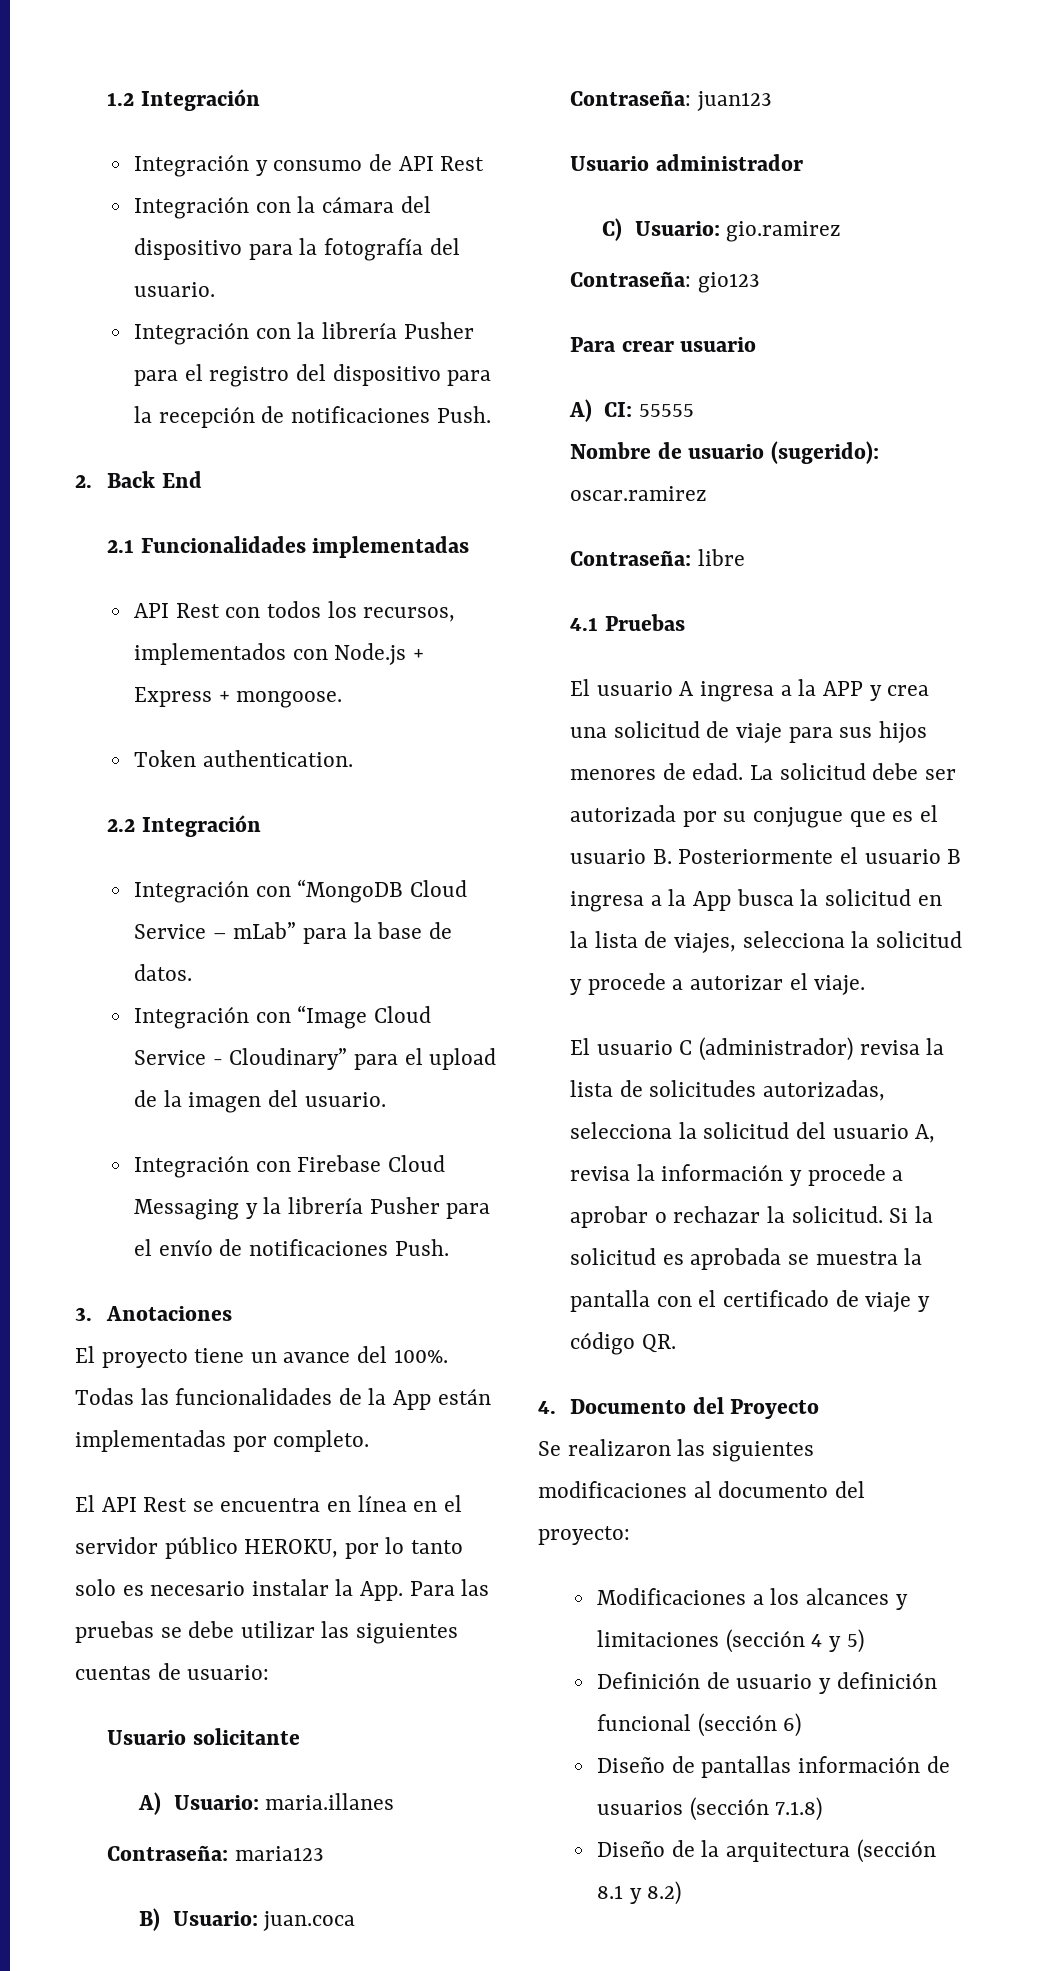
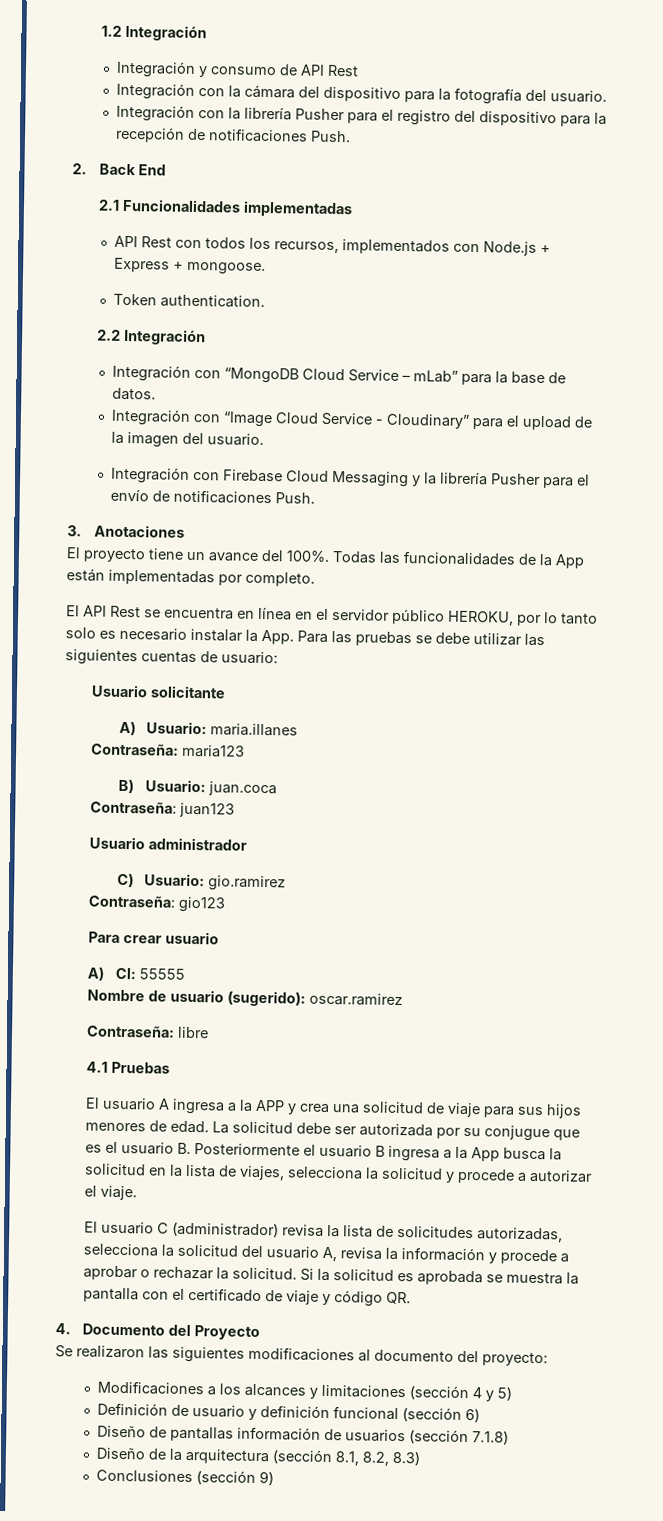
- Diseño de la arquitectura (sección 8.1 y 8.2)
+ Diseño de la arquitectura (sección 8.1, 8.2, 8.3)
+ Conclusiones (sección 9)

